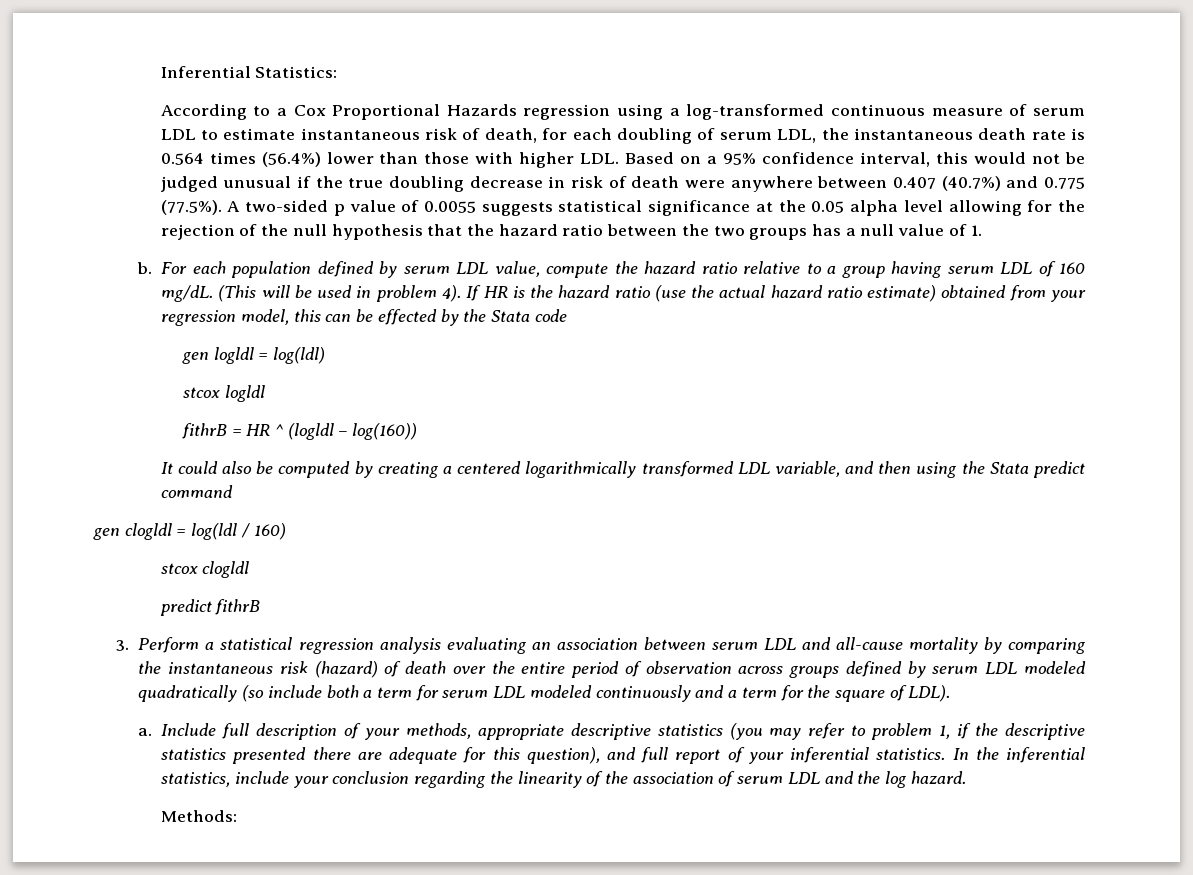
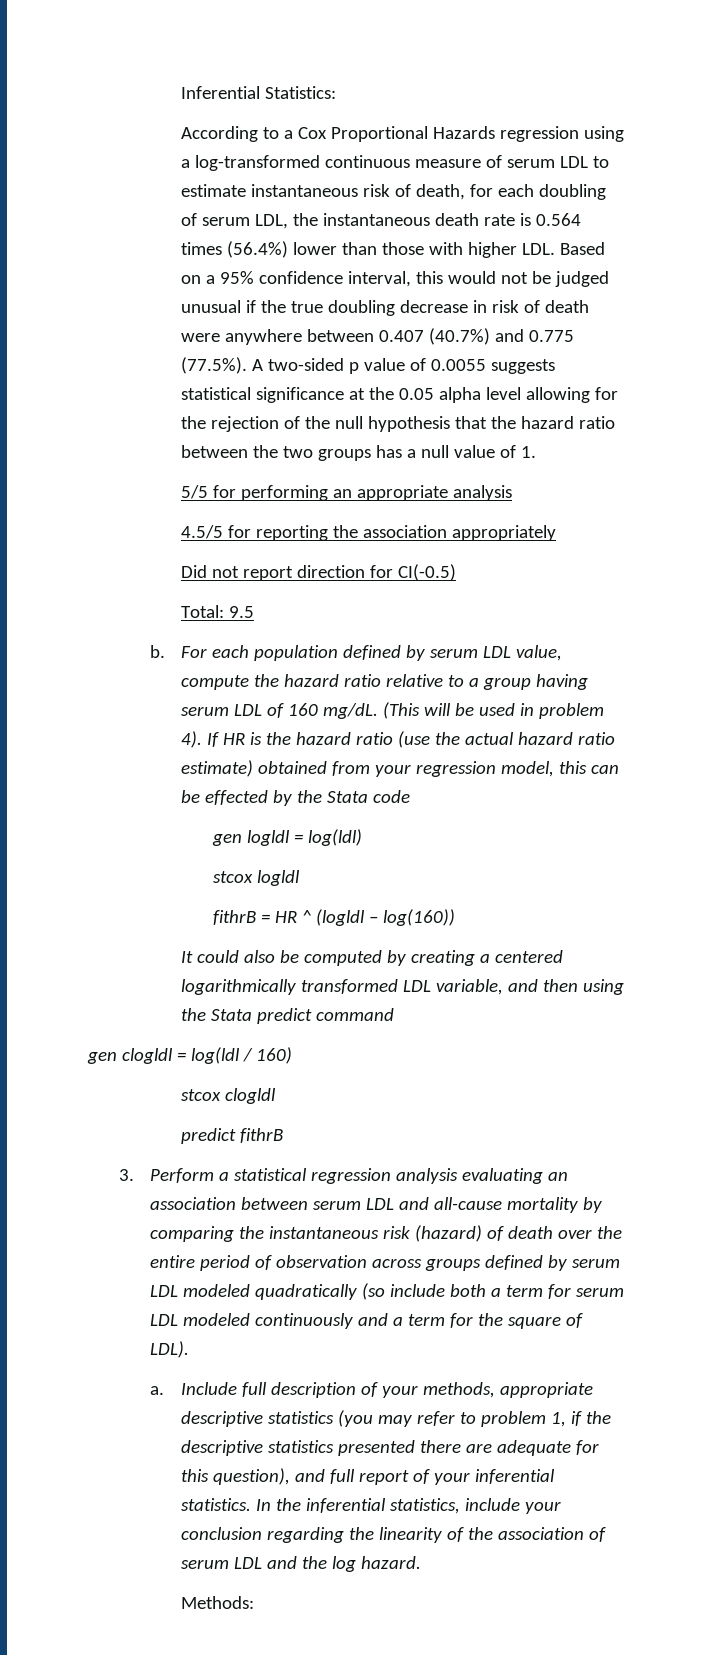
+ 5/5 for performing an appropriate analysis
+ 4.5/5 for reporting the association appropriately
+ Did not report direction for CI(-0.5)
+ Total: 9.5

